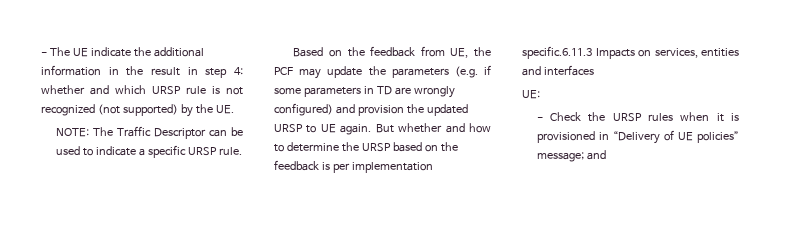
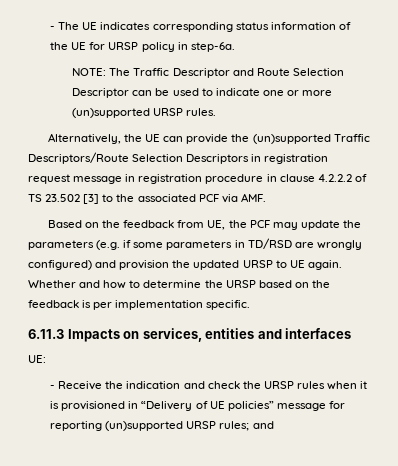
- - The UE indicate the additional information in the result in step 4: whether and which URSP rule is not recognized (not supported) by the UE.
+ - The UE indicates corresponding status information of the UE for URSP policy in step-6a.
- NOTE: The Traffic Descriptor can be used to indicate a specific URSP rule.
+ NOTE: The Traffic Descriptor and Route Selection Descriptor can be used to indicate one or more (un)supported URSP rules.
+ Alternatively, the UE can provide the (un)supported Traffic Descriptors/Route Selection Descriptors in registration request message in registration procedure in clause 4.2.2.2 of TS 23.502 [3] to the associated PCF via AMF.
- Based on the feedback from UE, the PCF may update the parameters (e.g. if some parameters in TD are wrongly configured) and provision the updated URSP to UE again.
+ Based on the feedback from UE, the PCF may update the parameters (e.g. if some parameters in TD/RSD are wrongly configured) and provision the updated URSP to UE again.
- But whether and how to determine the URSP based on the feedback is per implementation specific.6.11.3 Impacts on services, entities and interfaces
+ Whether and how to determine the URSP based on the feedback is per implementation specific.
+ 6.11.3 Impacts on services, entities and interfaces
- - Check the URSP rules when it is provisioned in “Delivery of UE policies” message; and
+ - Receive the indication and check the URSP rules when it is provisioned in “Delivery of UE policies” message for reporting (un)supported URSP rules; and

